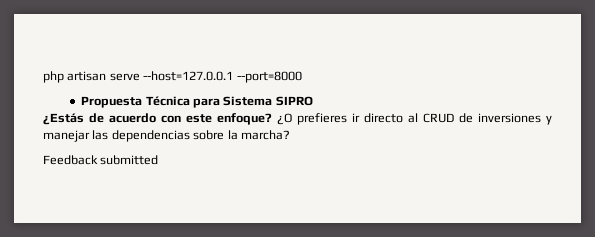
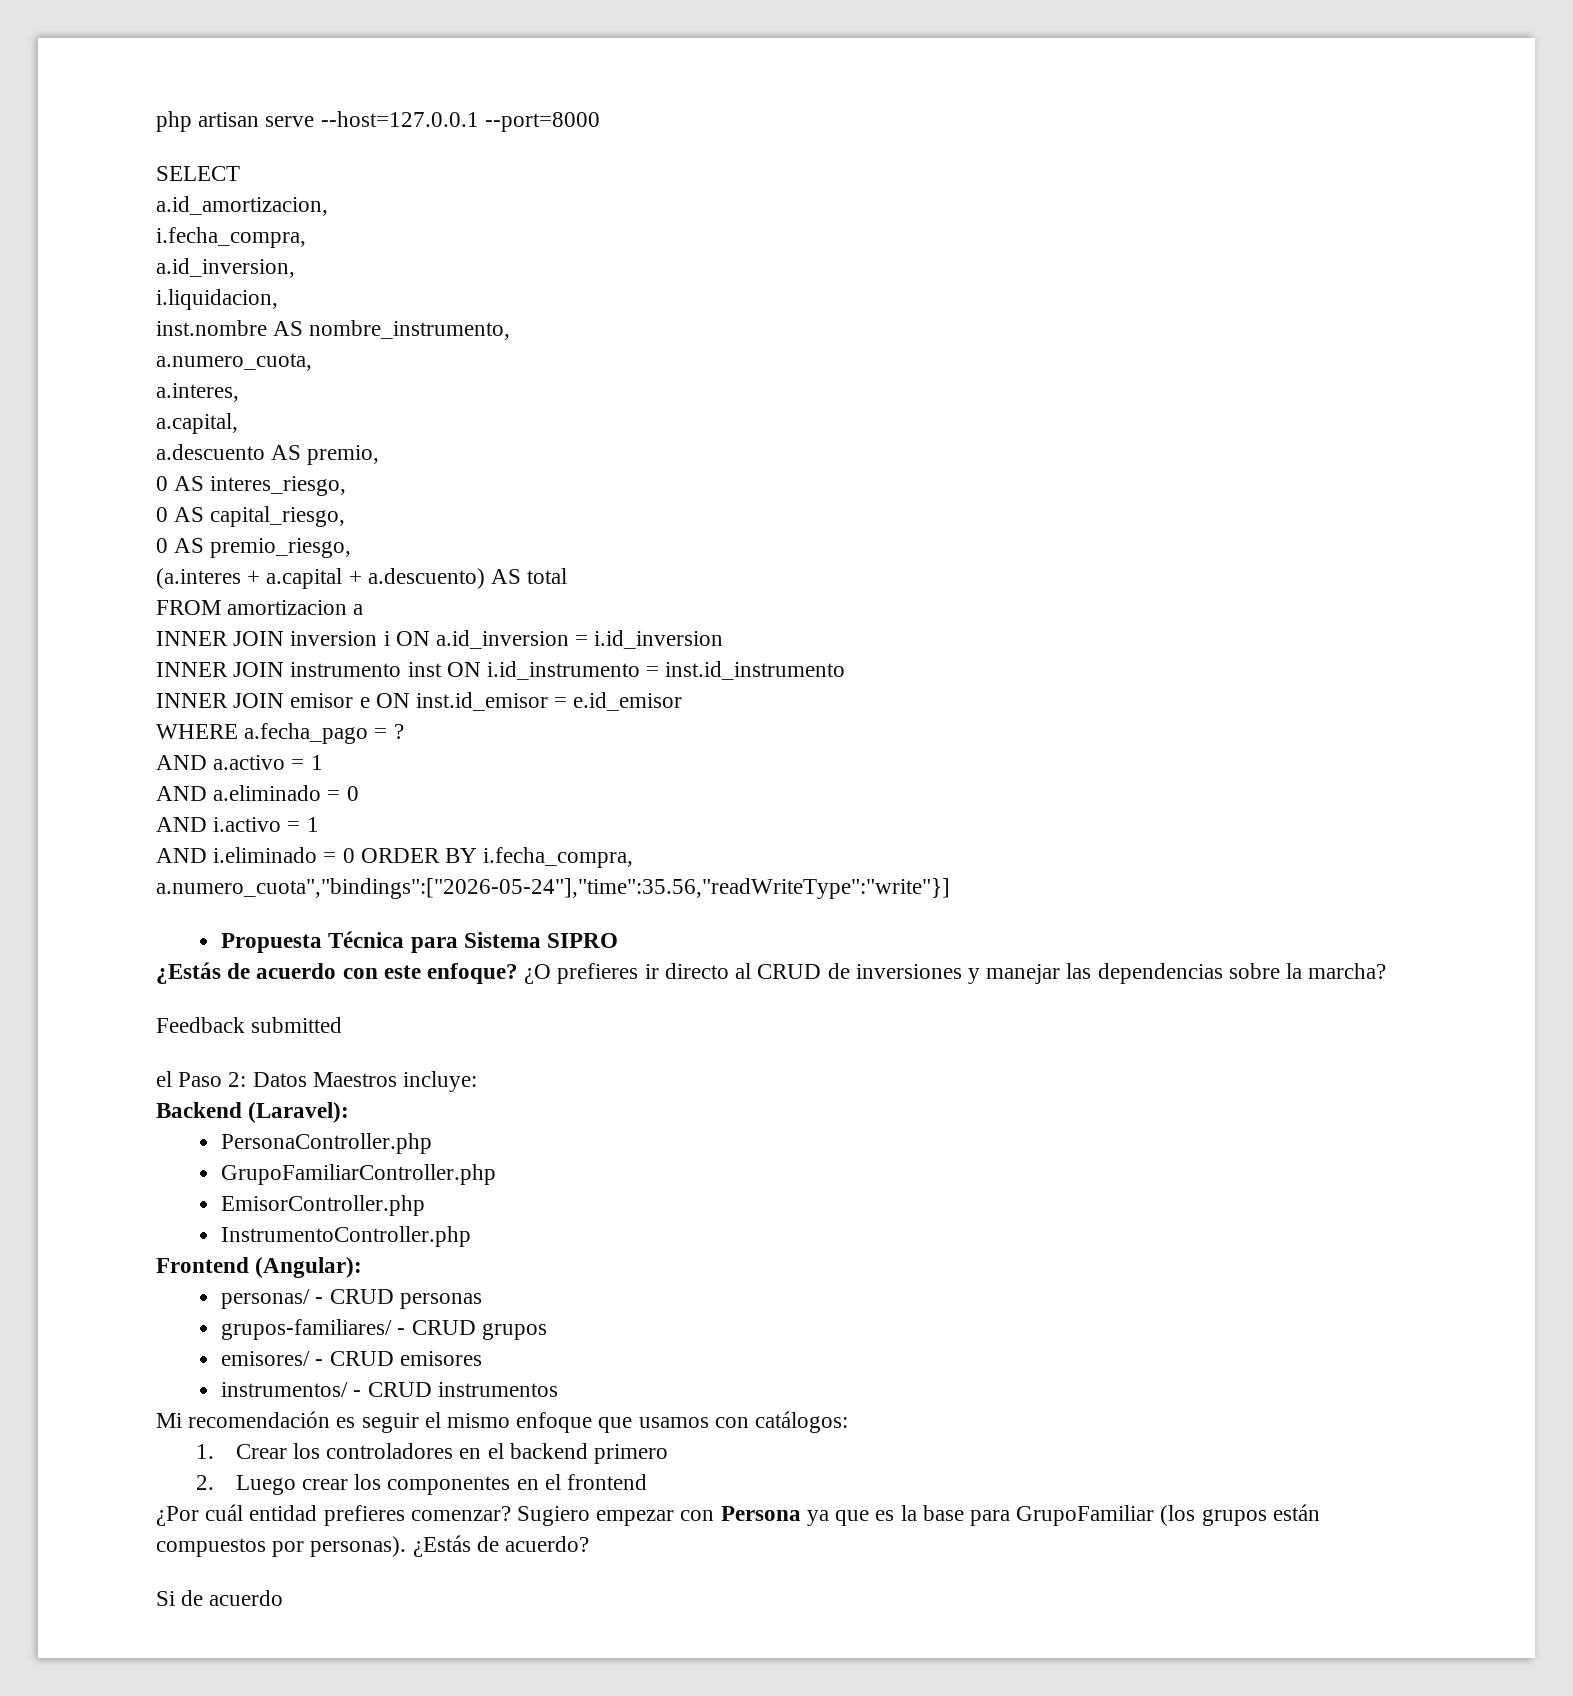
+ SELECT
+ a.id_amortizacion,
+ i.fecha_compra,
+ a.id_inversion,
+ i.liquidacion,
+ inst.nombre AS nombre_instrumento,
+ a.numero_cuota,
+ a.interes,
+ a.capital,
+ a.descuento AS premio,
+ 0 AS interes_riesgo,
+ 0 AS capital_riesgo,
+ 0 AS premio_riesgo,
+ (a.interes + a.capital + a.descuento) AS total
+ FROM amortizacion a
+ INNER JOIN inversion i ON a.id_inversion = i.id_inversion
+ INNER JOIN instrumento inst ON i.id_instrumento = inst.id_instrumento
+ INNER JOIN emisor e ON inst.id_emisor = e.id_emisor
+ WHERE a.fecha_pago = ?
+ AND a.activo = 1
+ AND a.eliminado = 0
+ AND i.activo = 1
+ AND i.eliminado = 0 ORDER BY i.fecha_compra, a.numero_cuota","bindings":["2026-05-24"],"time":35.56,"readWriteType":"write"}]
+ el Paso 2: Datos Maestros incluye:
+ Backend (Laravel):
+ PersonaController.php
+ GrupoFamiliarController.php
+ EmisorController.php
+ InstrumentoController.php
+ Frontend (Angular):
+ personas/ - CRUD personas
+ grupos-familiares/ - CRUD grupos
+ emisores/ - CRUD emisores
+ instrumentos/ - CRUD instrumentos
+ Mi recomendación es seguir el mismo enfoque que usamos con catálogos:
+ 1. Crear los controladores en el backend primero
+ 2. Luego crear los componentes en el frontend
+ ¿Por cuál entidad prefieres comenzar? Sugiero empezar con Persona ya que es la base para GrupoFamiliar (los grupos están compuestos por personas). ¿Estás de acuerdo?
+ Si de acuerdo

